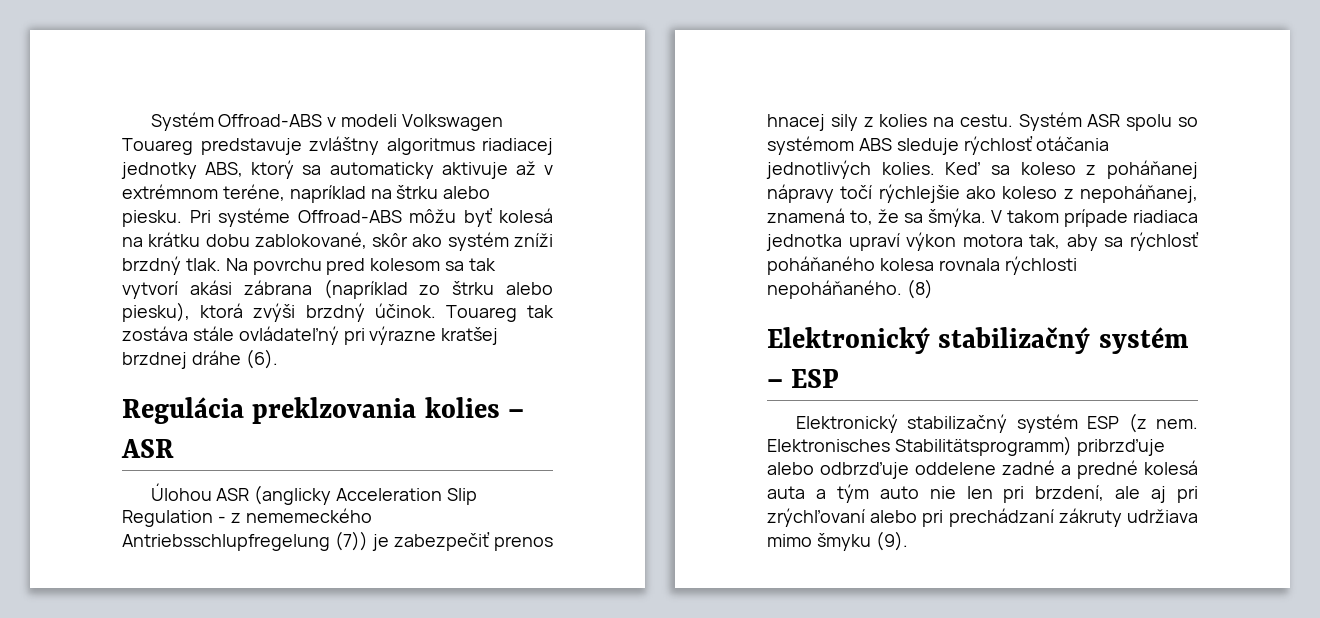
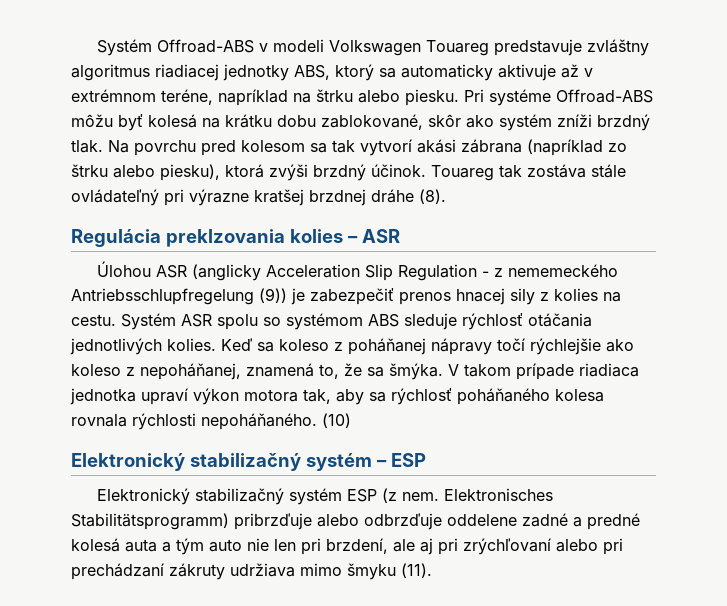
- Touareg tak zostáva stále ovládateľný pri výrazne kratšej brzdnej dráhe (6).
+ Touareg tak zostáva stále ovládateľný pri výrazne kratšej brzdnej dráhe (8).
- Úlohou ASR (anglicky Acceleration Slip Regulation - z nememeckého Antriebsschlupfregelung (7)) je zabezpečiť prenos hnacej sily z kolies na cestu.
+ Úlohou ASR (anglicky Acceleration Slip Regulation - z nememeckého Antriebsschlupfregelung (9)) je zabezpečiť prenos hnacej sily z kolies na cestu.
- (8)
+ (10)
- Elektronisches Stabilitätsprogramm) pribrzďuje alebo odbrzďuje oddelene zadné a predné kolesá auta a tým auto nie len pri brzdení, ale aj pri zrýchľovaní alebo pri prechádzaní zákruty udržiava mimo šmyku (9).
+ Elektronisches Stabilitätsprogramm) pribrzďuje alebo odbrzďuje oddelene zadné a predné kolesá auta a tým auto nie len pri brzdení, ale aj pri zrýchľovaní alebo pri prechádzaní zákruty udržiava mimo šmyku (11).

